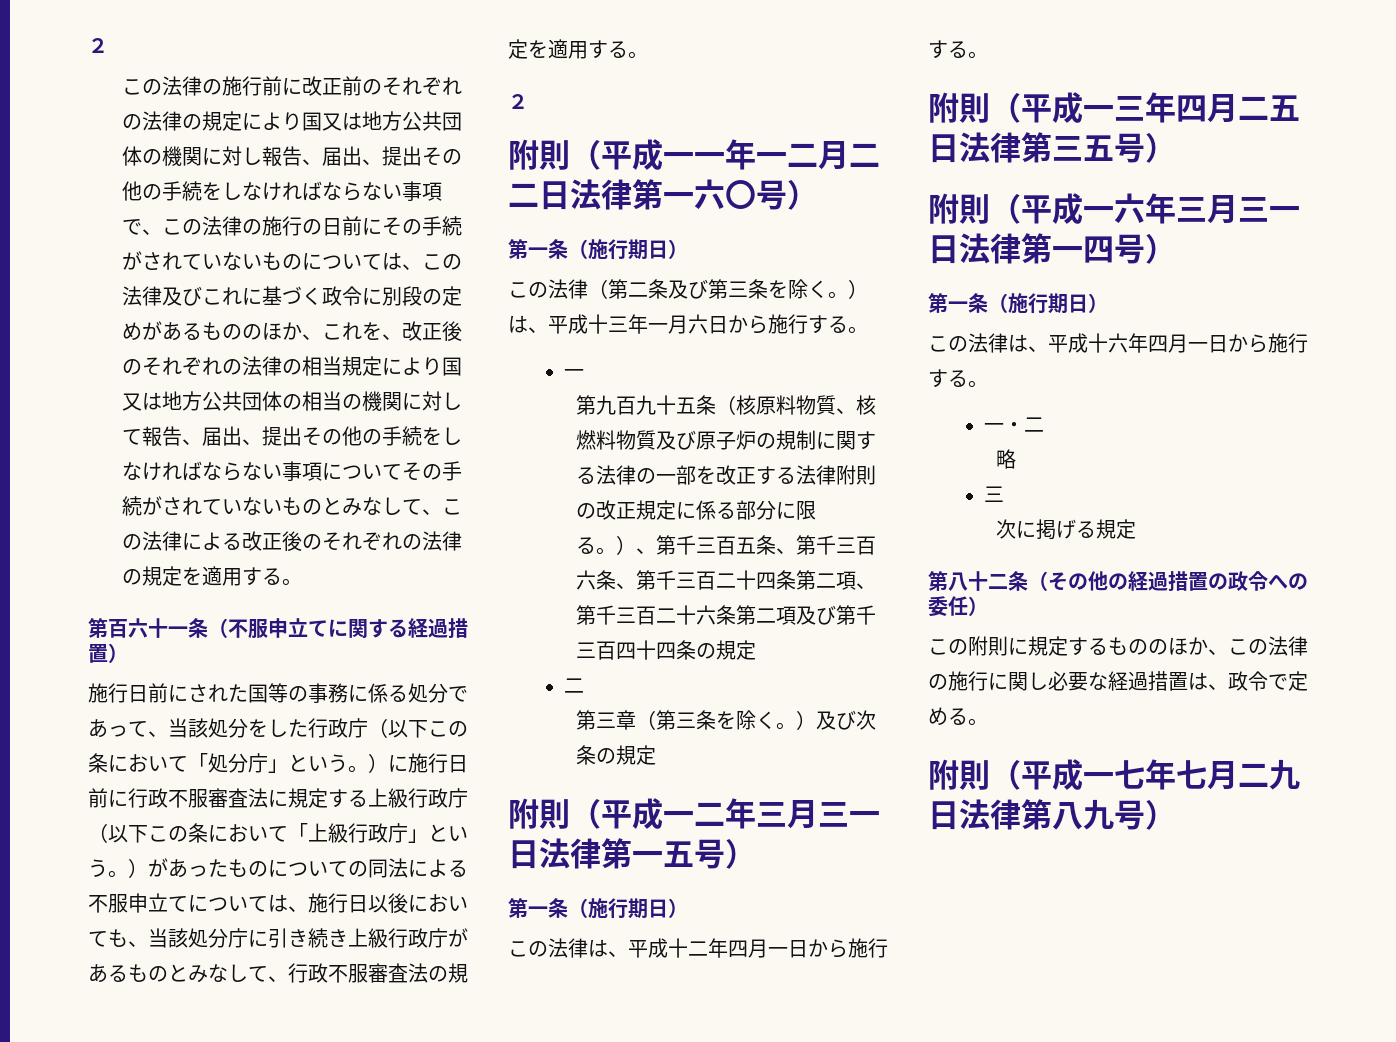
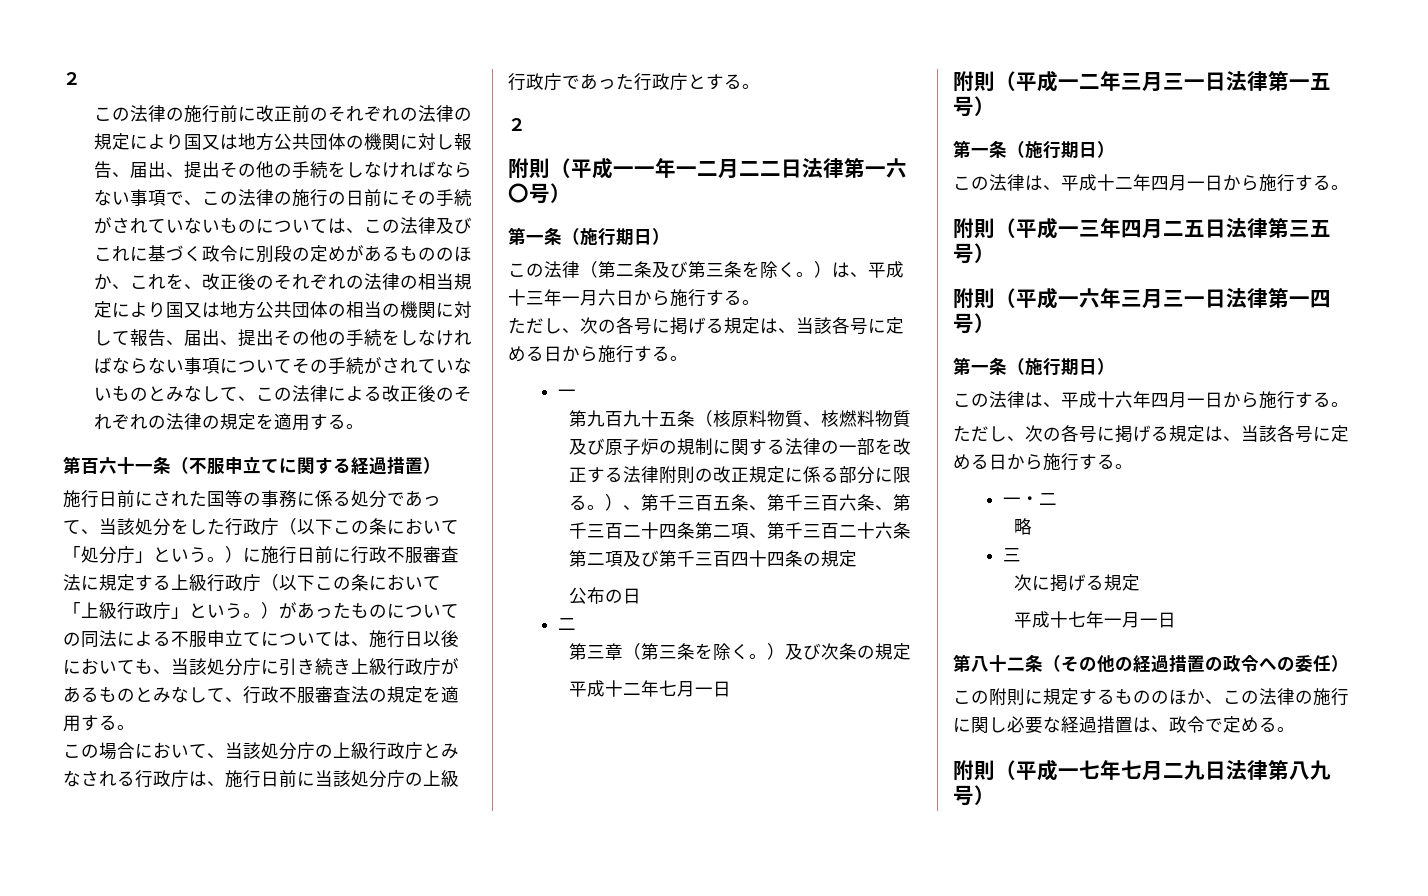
+ この場合において、当該処分庁の上級行政庁とみなされる行政庁は、施行日前に当該処分庁の上級行政庁であった行政庁とする。
  この法律（第二条及び第三条を除く。）は、平成十三年一月六日から施行する。
+ ただし、次の各号に掲げる規定は、当該各号に定める日から施行する。
+ 公布の日
+ 平成十二年七月一日
  この法律は、平成十六年四月一日から施行する。
+ ただし、次の各号に掲げる規定は、当該各号に定める日から施行する。
+ 平成十七年一月一日

